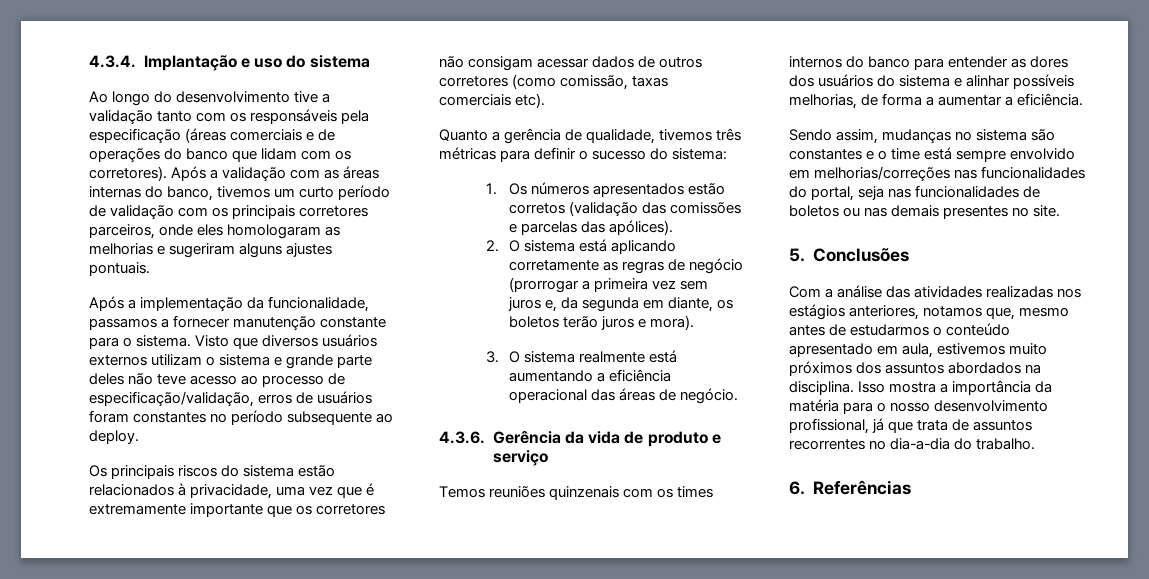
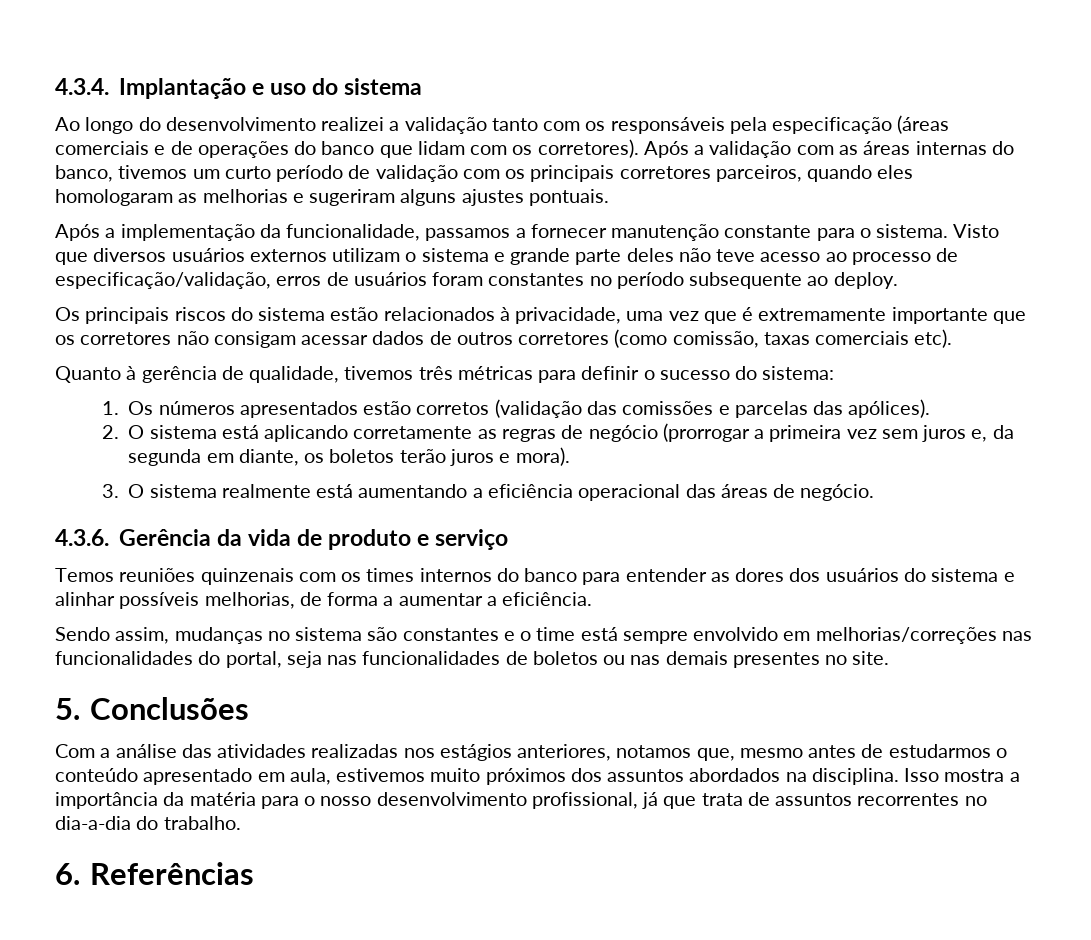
- Ao longo do desenvolvimento tive a validação tanto com os responsáveis pela especificação (áreas comerciais e de operações do banco que lidam com os corretores).
+ Ao longo do desenvolvimento realizei a validação tanto com os responsáveis pela especificação (áreas comerciais e de operações do banco que lidam com os corretores).
- Após a validação com as áreas internas do banco, tivemos um curto período de validação com os principais corretores parceiros, onde eles homologaram as melhorias e sugeriram alguns ajustes pontuais.
+ Após a validação com as áreas internas do banco, tivemos um curto período de validação com os principais corretores parceiros, quando eles homologaram as melhorias e sugeriram alguns ajustes pontuais.
- Quanto a gerência de qualidade, tivemos três métricas para definir o sucesso do sistema:
+ Quanto à gerência de qualidade, tivemos três métricas para definir o sucesso do sistema:

